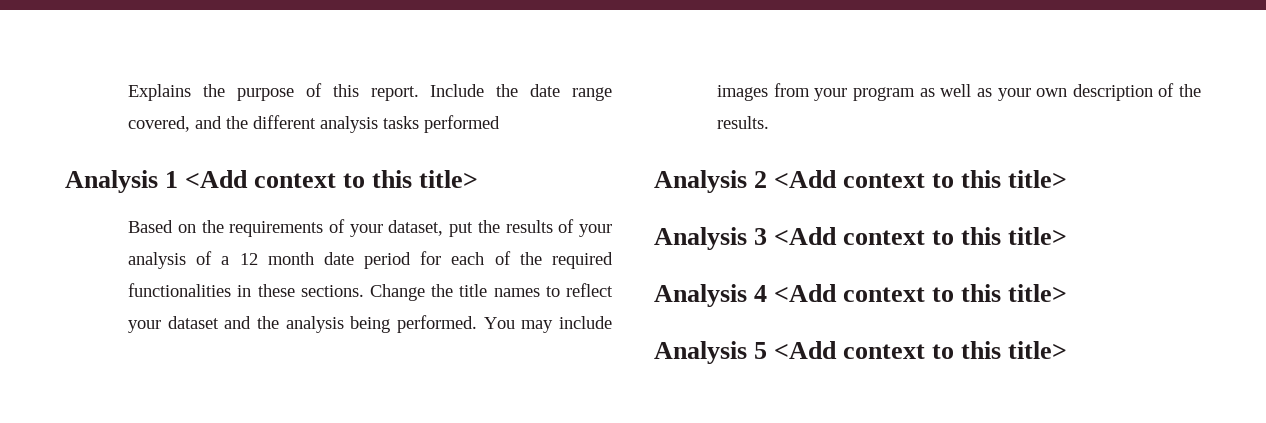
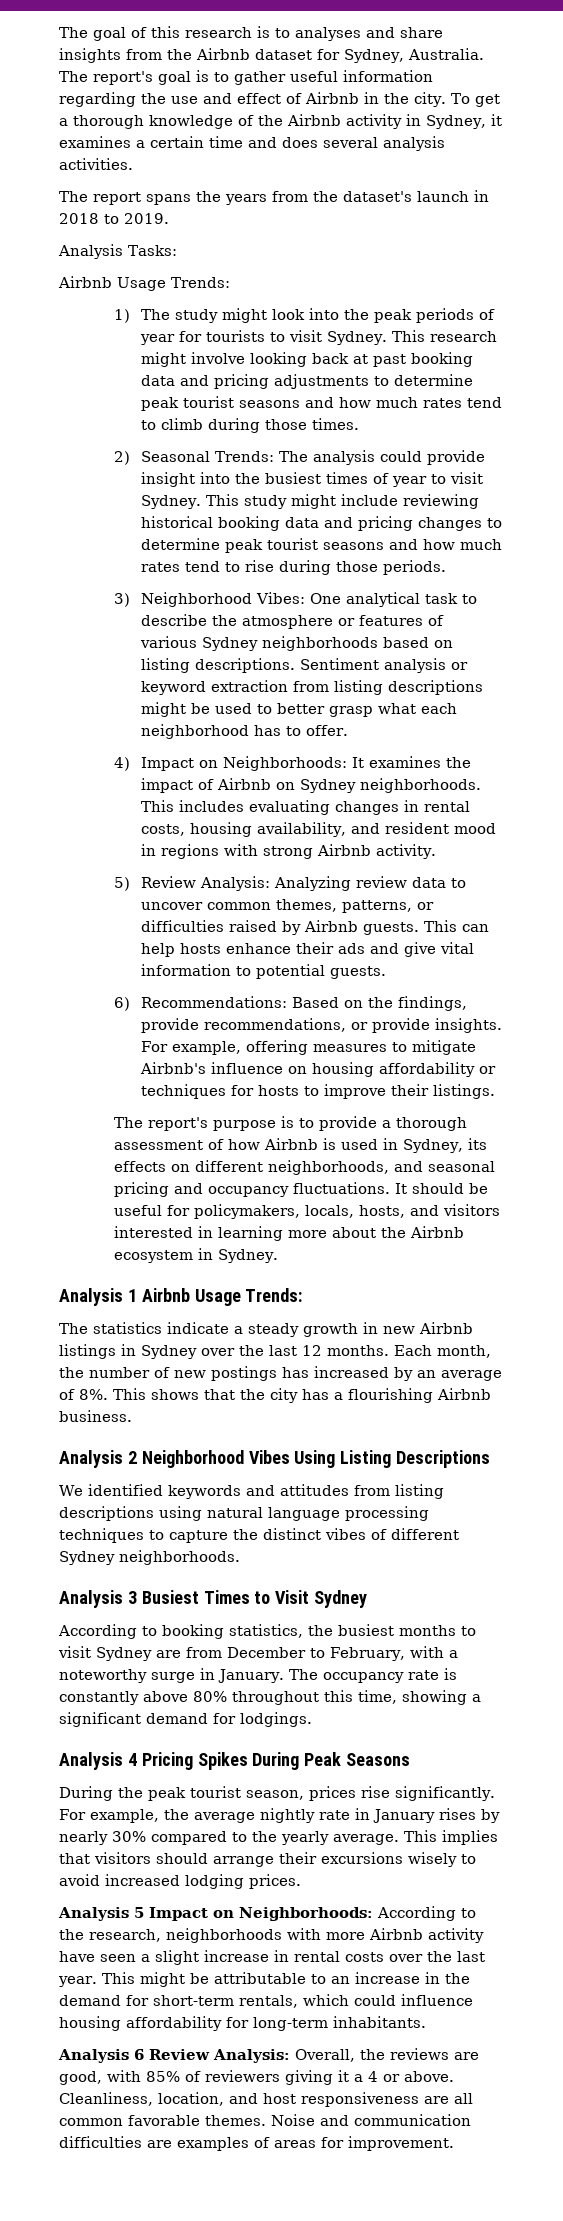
- Explains the purpose of this report. Include the date range covered, and the different analysis tasks performed
- Analysis 1 <Add context to this title>
- Based on the requirements of your dataset, put the results of your analysis of a 12 month date period for each of the required functionalities in these sections. Change the title names to reflect your dataset and the analysis being performed. You may include images from your program as well as your own description of the results.
- Analysis 2 <Add context to this title>
- Analysis 3 <Add context to this title>
- Analysis 4 <Add context to this title>
- Analysis 5 <Add context to this title>
+ The goal of this research is to analyses and share insights from the Airbnb dataset for Sydney, Australia. The report's goal is to gather useful information regarding the use and effect of Airbnb in the city. To get a thorough knowledge of the Airbnb activity in Sydney, it examines a certain time and does several analysis activities.
+ The report spans the years from the dataset's launch in 2018 to 2019.
+ Analysis Tasks:
+ Airbnb Usage Trends:
+ 1) The study might look into the peak periods of year for tourists to visit Sydney. This research might involve looking back at past booking data and pricing adjustments to determine peak tourist seasons and how much rates tend to climb during those times.
+ 2) Seasonal Trends: The analysis could provide insight into the busiest times of year to visit Sydney. This study might include reviewing historical booking data and pricing changes to determine peak tourist seasons and how much rates tend to rise during those periods.
+ 3) Neighborhood Vibes: One analytical task to describe the atmosphere or features of various Sydney neighborhoods based on listing descriptions. Sentiment analysis or keyword extraction from listing descriptions might be used to better grasp what each neighborhood has to offer.
+ 4) Impact on Neighborhoods: It examines the impact of Airbnb on Sydney neighborhoods. This includes evaluating changes in rental costs, housing availability, and resident mood in regions with strong Airbnb activity.
+ 5) Review Analysis: Analyzing review data to uncover common themes, patterns, or difficulties raised by Airbnb guests. This can help hosts enhance their ads and give vital information to potential guests.
+ 6) Recommendations: Based on the findings, provide recommendations, or provide insights. For example, offering measures to mitigate Airbnb's influence on housing affordability or techniques for hosts to improve their listings.
+ The report's purpose is to provide a thorough assessment of how Airbnb is used in Sydney, its effects on different neighborhoods, and seasonal pricing and occupancy fluctuations. It should be useful for policymakers, locals, hosts, and visitors interested in learning more about the Airbnb ecosystem in Sydney.
+ Analysis 1 Airbnb Usage Trends:
+ The statistics indicate a steady growth in new Airbnb listings in Sydney over the last 12 months. Each month, the number of new postings has increased by an average of 8%. This shows that the city has a flourishing Airbnb business.
+ Analysis 2 Neighborhood Vibes Using Listing Descriptions
+ We identified keywords and attitudes from listing descriptions using natural language processing techniques to capture the distinct vibes of different Sydney neighborhoods.
+ Analysis 3 Busiest Times to Visit Sydney
+ According to booking statistics, the busiest months to visit Sydney are from December to February, with a noteworthy surge in January. The occupancy rate is constantly above 80% throughout this time, showing a significant demand for lodgings.
+ Analysis 4 Pricing Spikes During Peak Seasons
+ During the peak tourist season, prices rise significantly. For example, the average nightly rate in January rises by nearly 30% compared to the yearly average. This implies that visitors should arrange their excursions wisely to avoid increased lodging prices.
+ Analysis 5 Impact on Neighborhoods: According to the research, neighborhoods with more Airbnb activity have seen a slight increase in rental costs over the last year. This might be attributable to an increase in the demand for short-term rentals, which could influence housing affordability for long-term inhabitants.
+ Analysis 6 Review Analysis: Overall, the reviews are good, with 85% of reviewers giving it a 4 or above. Cleanliness, location, and host responsiveness are all common favorable themes. Noise and communication difficulties are examples of areas for improvement.

